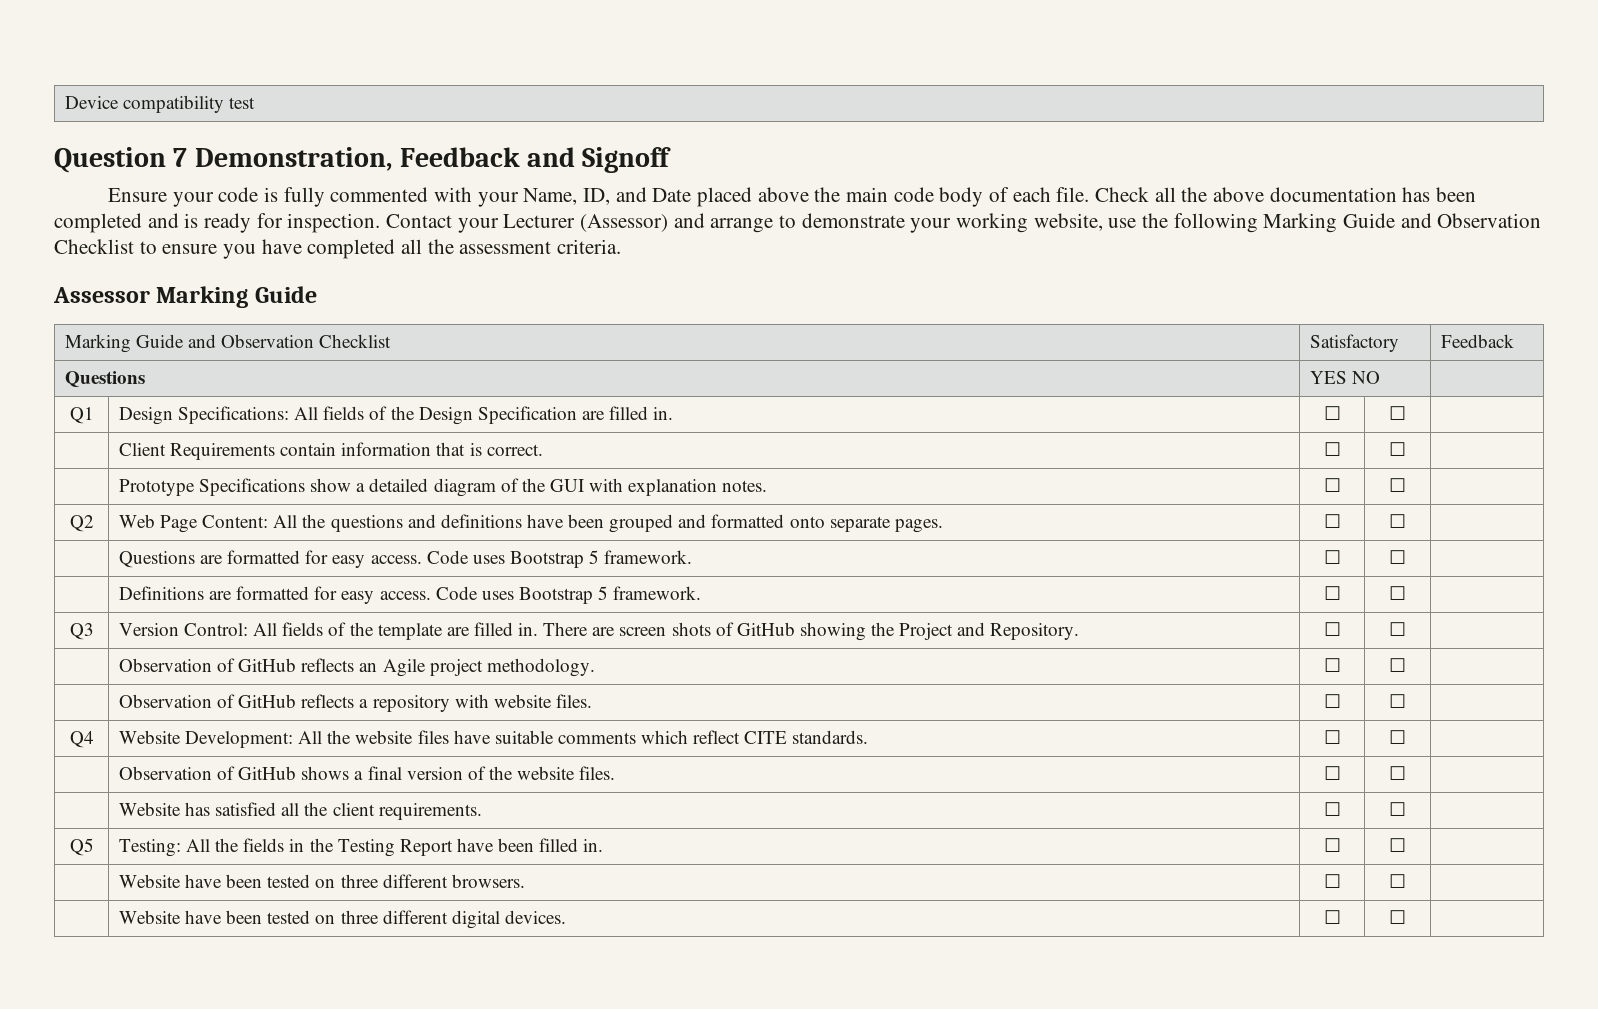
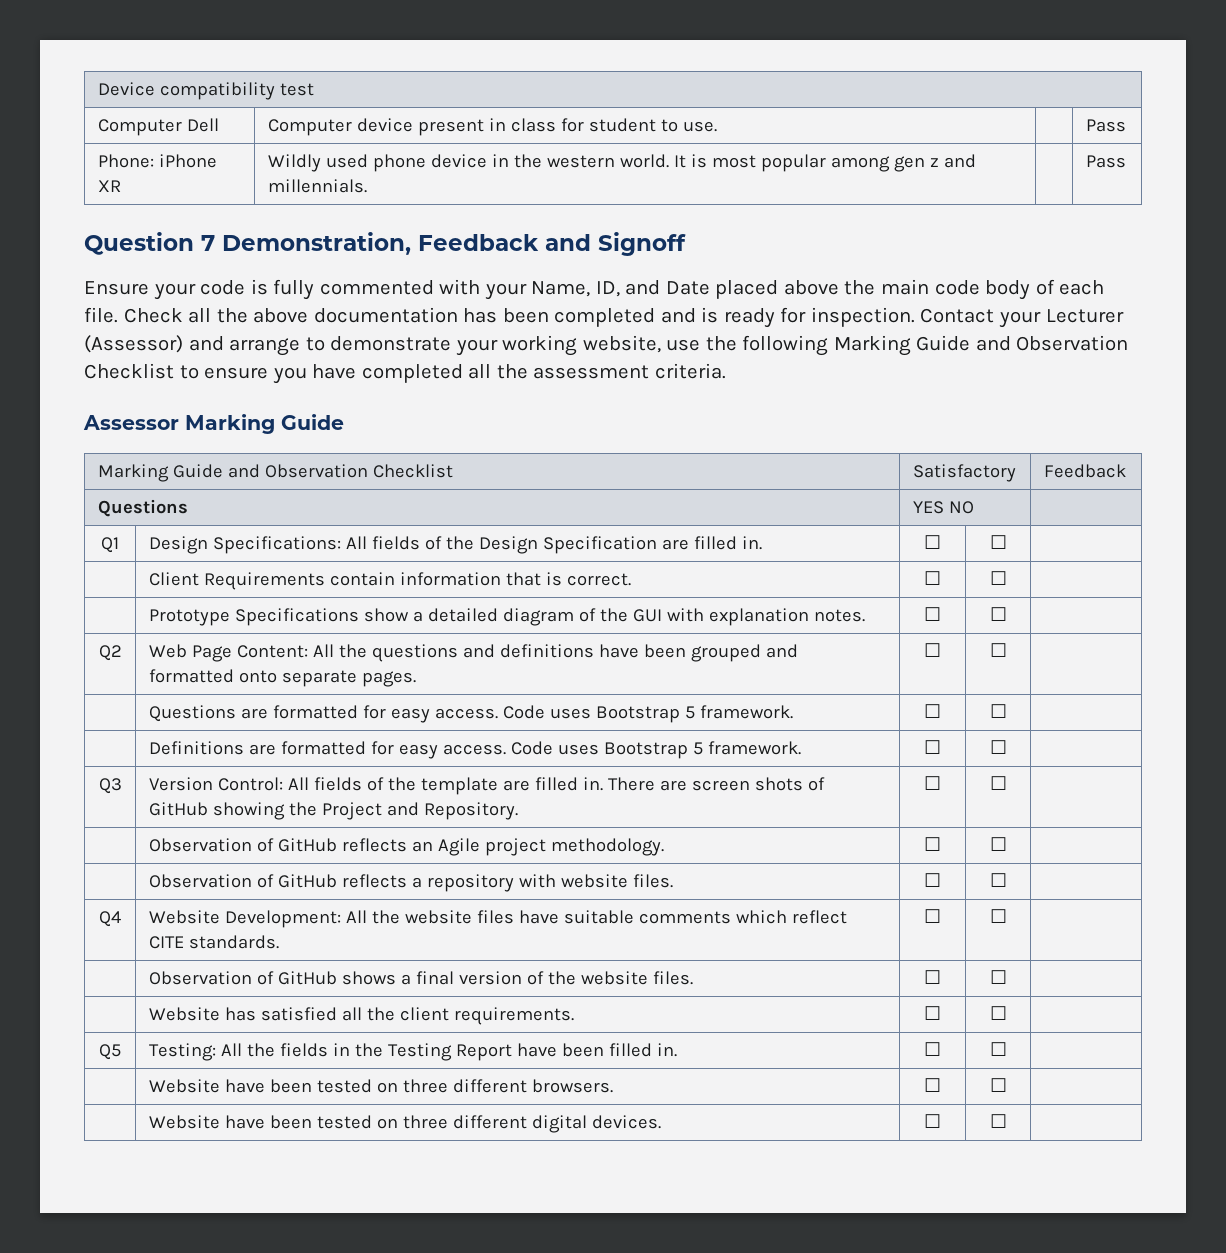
+ Computer Dell | Computer device present in class for student to use. | | Pass
+ Phone: iPhone XR | Wildly used phone device in the western world. It is most popular among gen z and millennials. | | Pass

